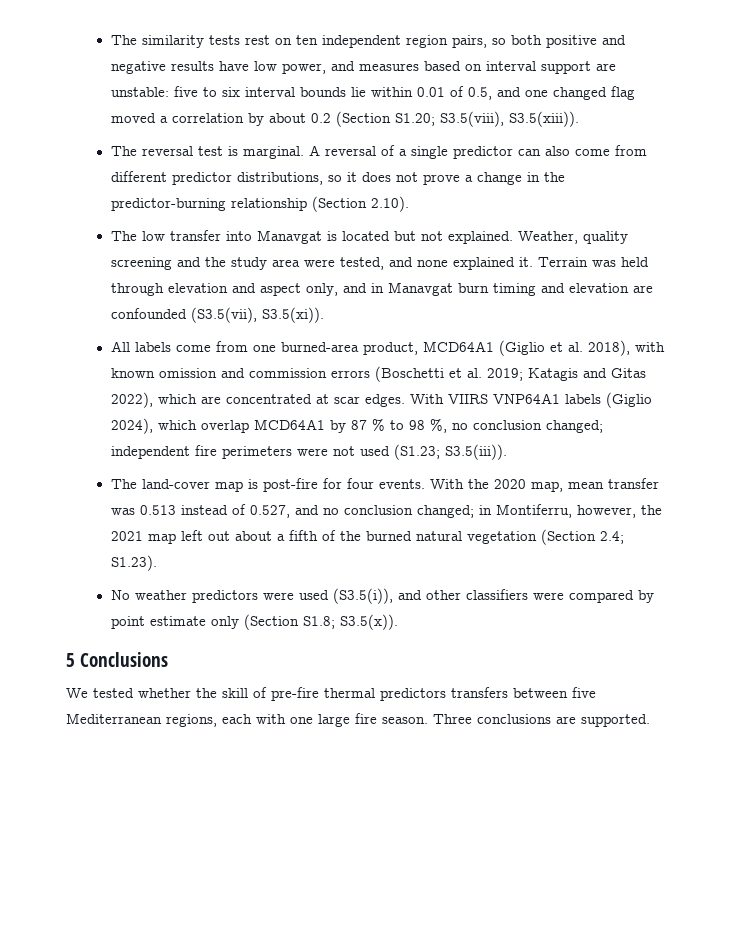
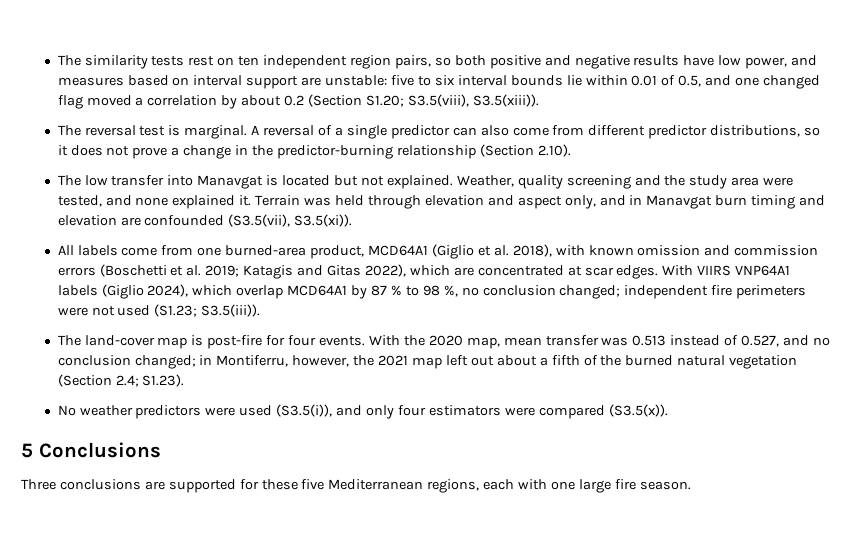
- No weather predictors were used (S3.5(i)), and other classifiers were compared by point estimate only (Section S1.8; S3.5(x)).
+ No weather predictors were used (S3.5(i)), and only four estimators were compared (S3.5(x)).
  5 Conclusions
- We tested whether the skill of pre-fire thermal predictors transfers between five Mediterranean regions, each with one large fire season. Three conclusions are supported.
+ Three conclusions are supported for these five Mediterranean regions, each with one large fire season.

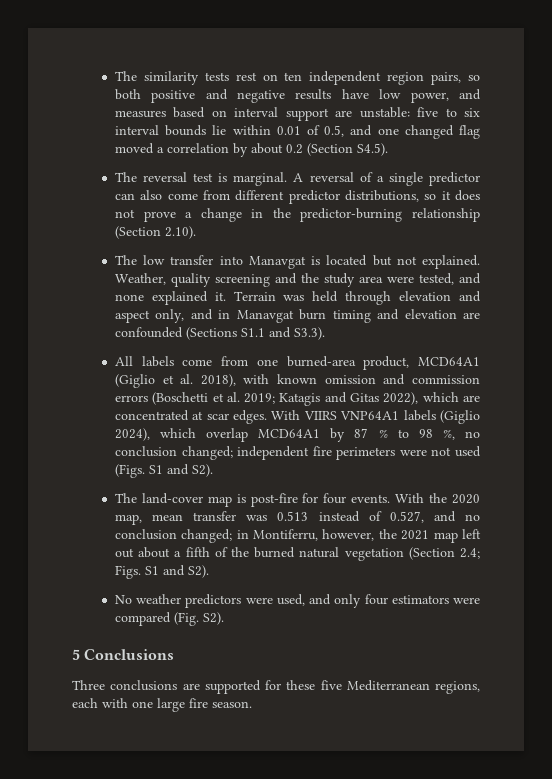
- The similarity tests rest on ten independent region pairs, so both positive and negative results have low power, and measures based on interval support are unstable: five to six interval bounds lie within 0.01 of 0.5, and one changed flag moved a correlation by about 0.2 (Section S1.20; S3.5(viii), S3.5(xiii)).
+ The similarity tests rest on ten independent region pairs, so both positive and negative results have low power, and measures based on interval support are unstable: five to six interval bounds lie within 0.01 of 0.5, and one changed flag moved a correlation by about 0.2 (Section S4.5).
- Terrain was held through elevation and aspect only, and in Manavgat burn timing and elevation are confounded (S3.5(vii), S3.5(xi)).
+ Terrain was held through elevation and aspect only, and in Manavgat burn timing and elevation are confounded (Sections S1.1 and S3.3).
- With VIIRS VNP64A1 labels (Giglio 2024), which overlap MCD64A1 by 87 % to 98 %, no conclusion changed; independent fire perimeters were not used (S1.23; S3.5(iii)).
+ With VIIRS VNP64A1 labels (Giglio 2024), which overlap MCD64A1 by 87 % to 98 %, no conclusion changed; independent fire perimeters were not used (Figs. S1 and S2).
- With the 2020 map, mean transfer was 0.513 instead of 0.527, and no conclusion changed; in Montiferru, however, the 2021 map left out about a fifth of the burned natural vegetation (Section 2.4; S1.23).
+ With the 2020 map, mean transfer was 0.513 instead of 0.527, and no conclusion changed; in Montiferru, however, the 2021 map left out about a fifth of the burned natural vegetation (Section 2.4; Figs. S1 and S2).
- No weather predictors were used (S3.5(i)), and only four estimators were compared (S3.5(x)).
+ No weather predictors were used, and only four estimators were compared (Fig. S2).

